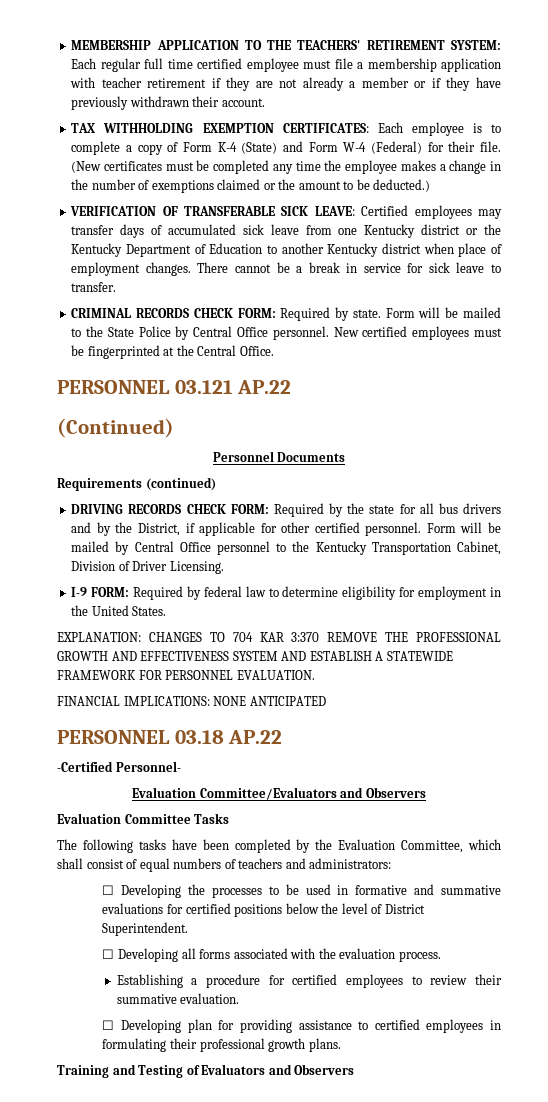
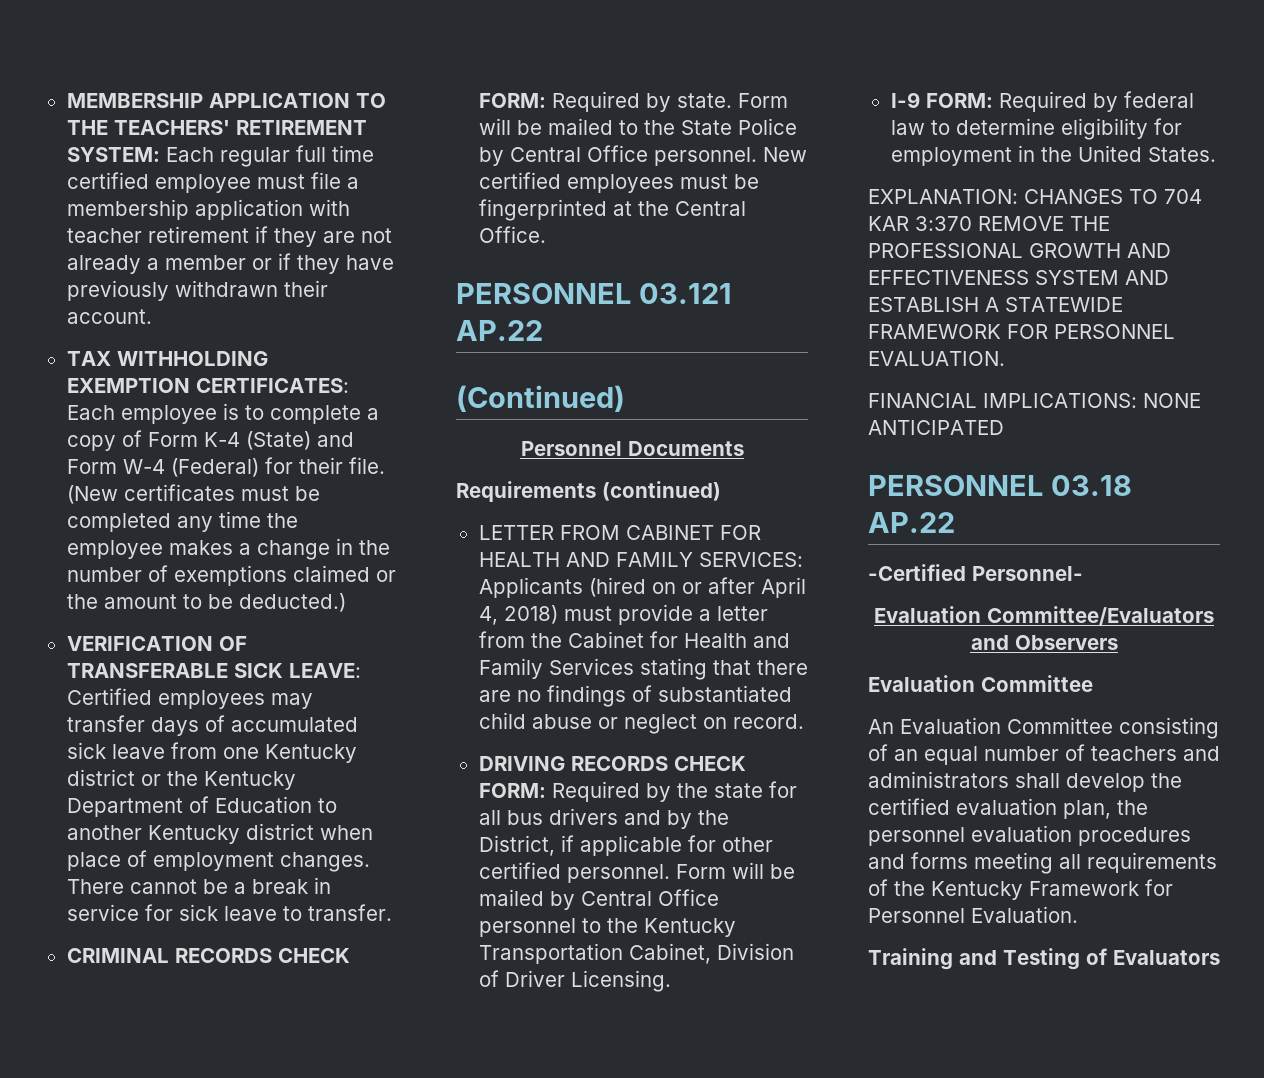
+ LETTER FROM CABINET FOR HEALTH AND FAMILY SERVICES: Applicants (hired on or after April 4, 2018) must provide a letter from the Cabinet for Health and Family Services stating that there are no findings of substantiated child abuse or neglect on record.
  Evaluation Committee/Evaluators and Observers
- Evaluation Committee Tasks
- The following tasks have been completed by the Evaluation Committee, which shall consist of equal numbers of teachers and administrators:
- ☐ Developing the processes to be used in formative and summative evaluations for certified positions below the level of District Superintendent.
- ☐ Developing all forms associated with the evaluation process.
- Establishing a procedure for certified employees to review their summative evaluation.
- ☐ Developing plan for providing assistance to certified employees in formulating their professional growth plans.
+ Evaluation Committee
+ An Evaluation Committee consisting of an equal number of teachers and administrators shall develop the certified evaluation plan, the personnel evaluation procedures and forms meeting all requirements of the Kentucky Framework for Personnel Evaluation.
- Training and Testing of Evaluators and Observers
+ Training and Testing of Evaluators

